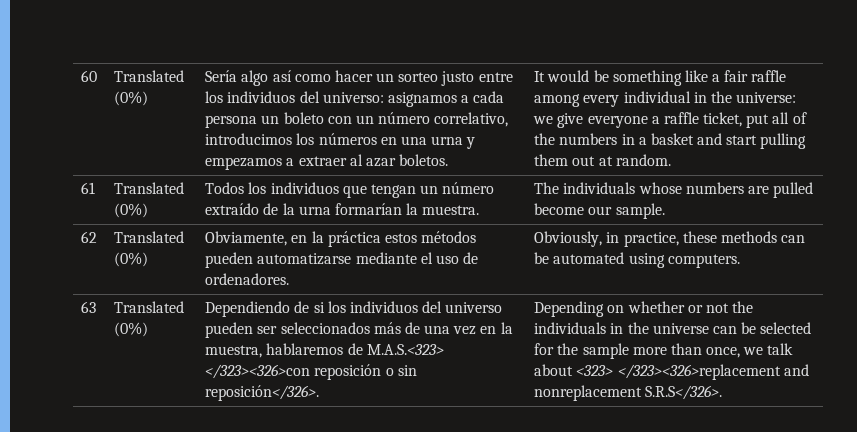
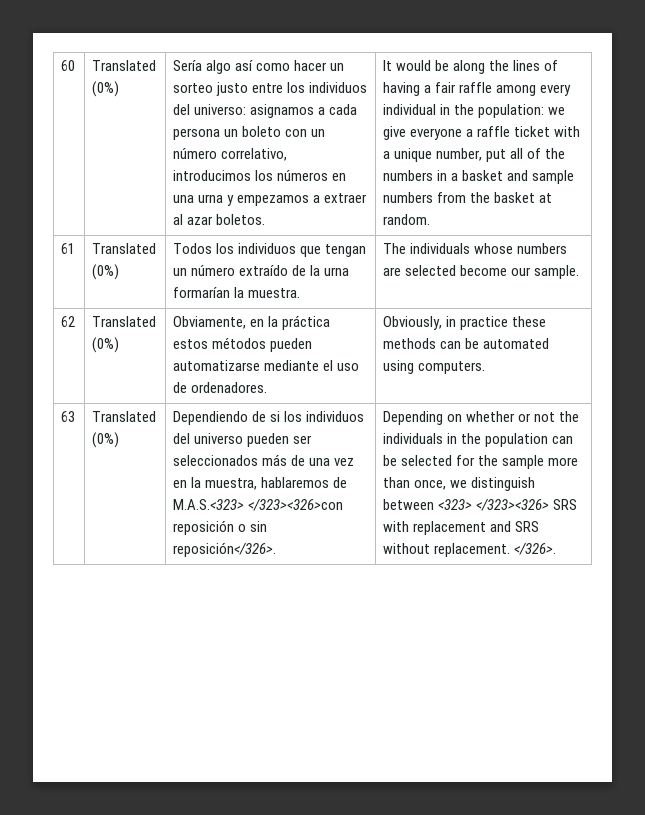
- It would be something like a fair raffle among every individual in the universe: we give everyone a raffle ticket, put all of the numbers in a basket and start pulling them out at random.
+ It would be along the lines of having a fair raffle among every individual in the population: we give everyone a raffle ticket with a unique number, put all of the numbers in a basket and sample numbers from the basket at random.
- 61 | Translated (0%) | Todos los individuos que tengan un número extraído de la urna formarían la muestra. | The individuals whose numbers are pulled become our sample.
+ 61 | Translated (0%) | Todos los individuos que tengan un número extraído de la urna formarían la muestra. | The individuals whose numbers are selected become our sample.
- 62 | Translated (0%) | Obviamente, en la práctica estos métodos pueden automatizarse mediante el uso de ordenadores. | Obviously, in practice, these methods can be automated using computers.
+ 62 | Translated (0%) | Obviamente, en la práctica estos métodos pueden automatizarse mediante el uso de ordenadores. | Obviously, in practice these methods can be automated using computers.
- Depending on whether or not the individuals in the universe can be selected for the sample more than once, we talk about <323> </323><326>replacement and nonreplacement S.R.S</326>.
+ Depending on whether or not the individuals in the population can be selected for the sample more than once, we distinguish between <323> </323><326> SRS with replacement and SRS without replacement. </326>.

